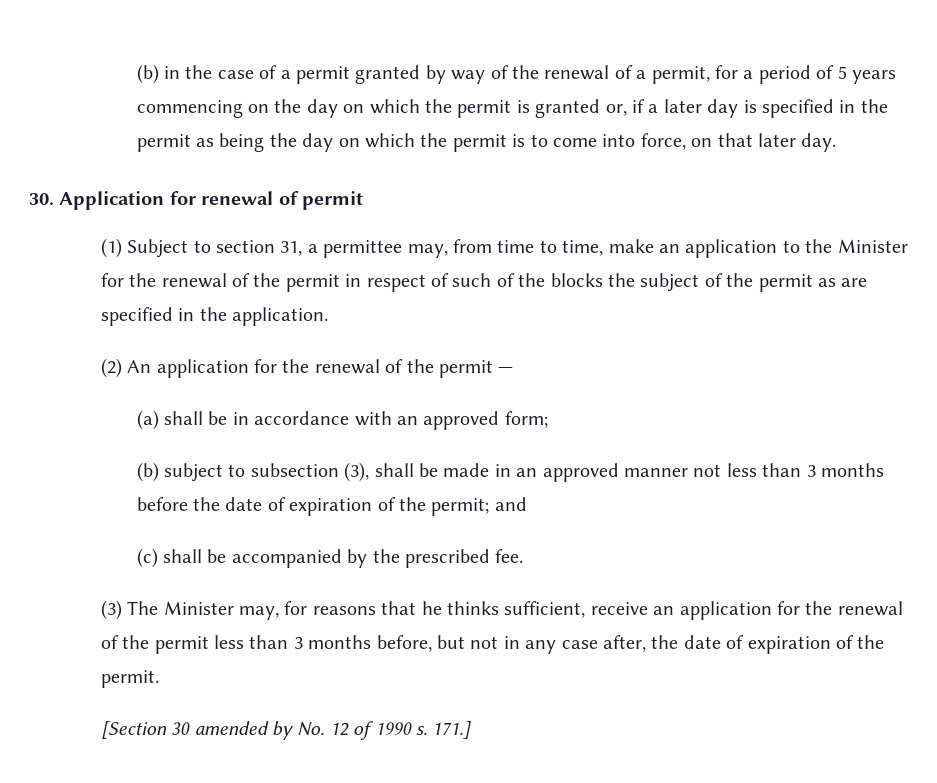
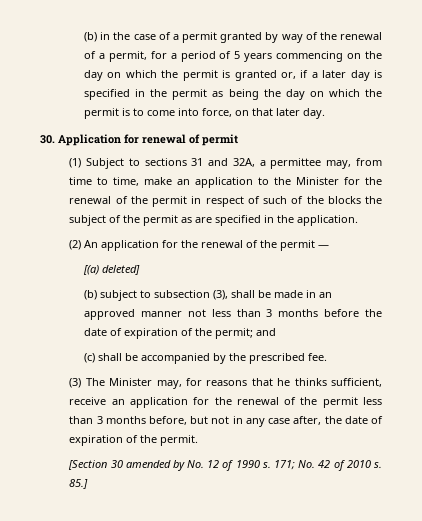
- (1) Subject to section 31, a permittee may, from time to time, make an application to the Minister for the renewal of the permit in respect of such of the blocks the subject of the permit as are specified in the application.
+ (1) Subject to sections 31 and 32A, a permittee may, from time to time, make an application to the Minister for the renewal of the permit in respect of such of the blocks the subject of the permit as are specified in the application.
- (a) shall be in accordance with an approved form;
+ [(a) deleted]
- 171.]
+ 171; No. 42 of 2010 s. 85.]

